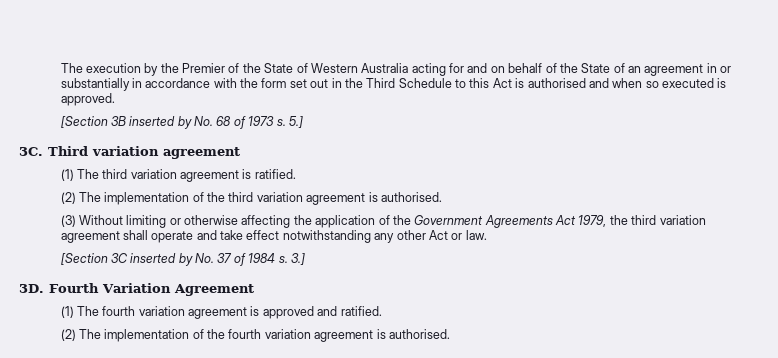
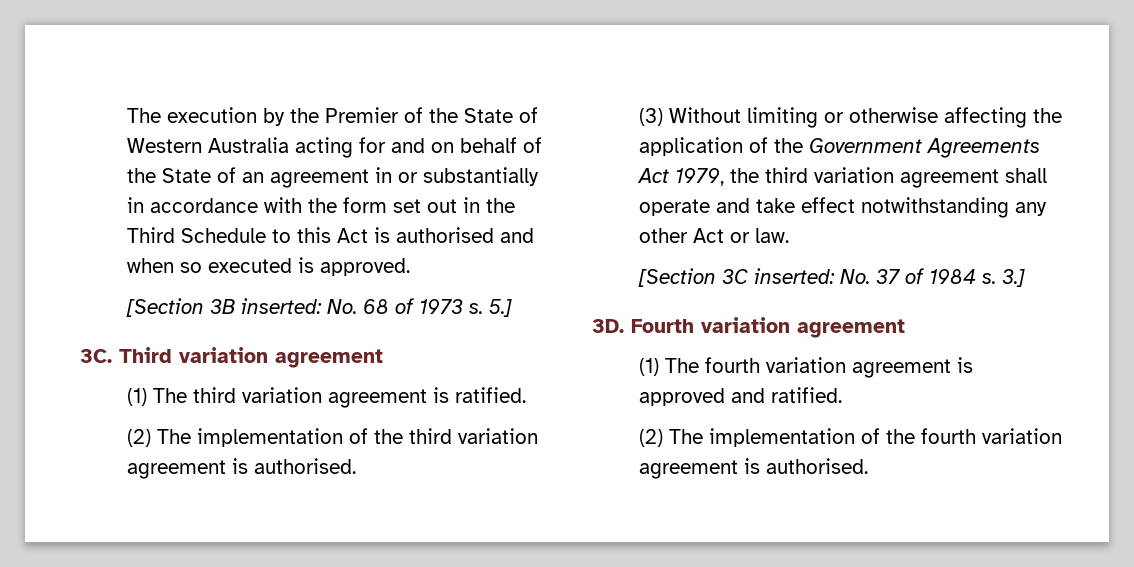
- [Section 3B inserted by No. 68 of 1973 s.
+ [Section 3B inserted: No. 68 of 1973 s.
- [Section 3C inserted by No. 37 of 1984 s.
+ [Section 3C inserted: No. 37 of 1984 s.
- Fourth Variation Agreement
+ Fourth variation agreement

